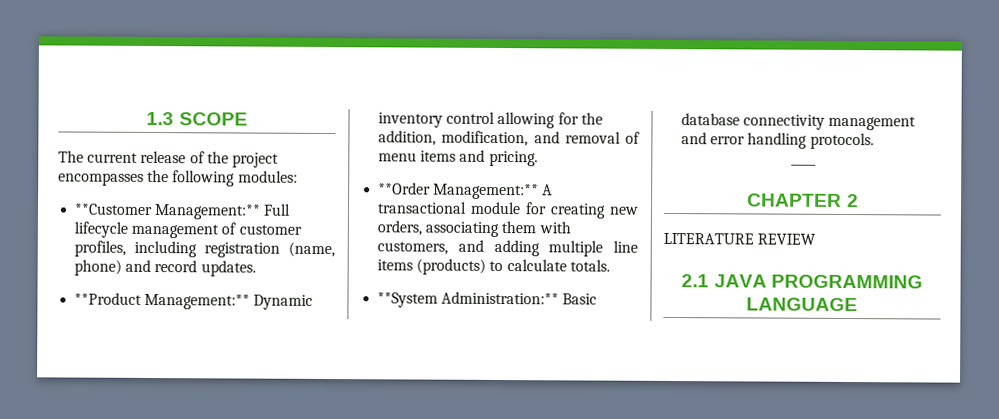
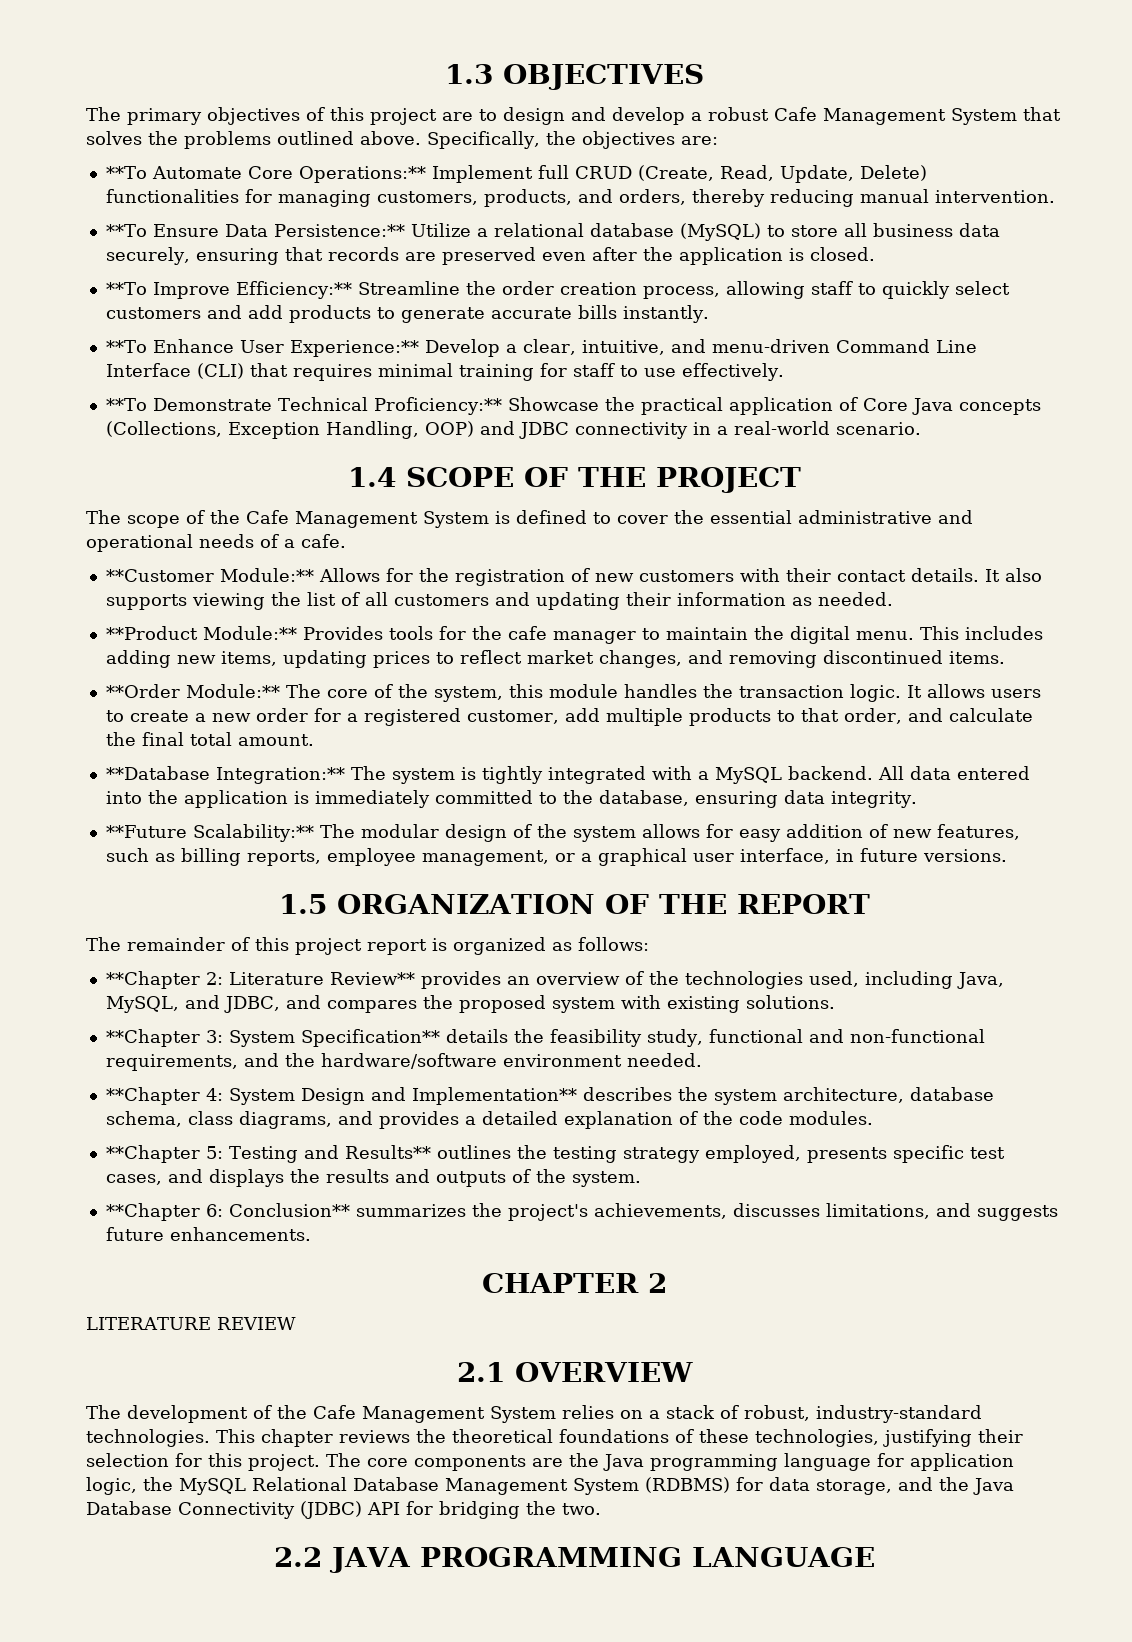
- 1.3 SCOPE
- The current release of the project encompasses the following modules:
- **Customer Management:** Full lifecycle management of customer profiles, including registration (name, phone) and record updates.
- **Product Management:** Dynamic inventory control allowing for the addition, modification, and removal of menu items and pricing.
- **Order Management:** A transactional module for creating new orders, associating them with customers, and adding multiple line items (products) to calculate totals.
- **System Administration:** Basic database connectivity management and error handling protocols.
- ____
+ 1.3 OBJECTIVES
+ The primary objectives of this project are to design and develop a robust Cafe Management System that solves the problems outlined above. Specifically, the objectives are:
+ **To Automate Core Operations:** Implement full CRUD (Create, Read, Update, Delete) functionalities for managing customers, products, and orders, thereby reducing manual intervention.
+ **To Ensure Data Persistence:** Utilize a relational database (MySQL) to store all business data securely, ensuring that records are preserved even after the application is closed.
+ **To Improve Efficiency:** Streamline the order creation process, allowing staff to quickly select customers and add products to generate accurate bills instantly.
+ **To Enhance User Experience:** Develop a clear, intuitive, and menu-driven Command Line Interface (CLI) that requires minimal training for staff to use effectively.
+ **To Demonstrate Technical Proficiency:** Showcase the practical application of Core Java concepts (Collections, Exception Handling, OOP) and JDBC connectivity in a real-world scenario.
+ 1.4 SCOPE OF THE PROJECT
+ The scope of the Cafe Management System is defined to cover the essential administrative and operational needs of a cafe.
+ **Customer Module:** Allows for the registration of new customers with their contact details. It also supports viewing the list of all customers and updating their information as needed.
+ **Product Module:** Provides tools for the cafe manager to maintain the digital menu. This includes adding new items, updating prices to reflect market changes, and removing discontinued items.
+ **Order Module:** The core of the system, this module handles the transaction logic. It allows users to create a new order for a registered customer, add multiple products to that order, and calculate the final total amount.
+ **Database Integration:** The system is tightly integrated with a MySQL backend. All data entered into the application is immediately committed to the database, ensuring data integrity.
+ **Future Scalability:** The modular design of the system allows for easy addition of new features, such as billing reports, employee management, or a graphical user interface, in future versions.
+ 1.5 ORGANIZATION OF THE REPORT
+ The remainder of this project report is organized as follows:
+ **Chapter 2: Literature Review** provides an overview of the technologies used, including Java, MySQL, and JDBC, and compares the proposed system with existing solutions.
+ **Chapter 3: System Specification** details the feasibility study, functional and non-functional requirements, and the hardware/software environment needed.
+ **Chapter 4: System Design and Implementation** describes the system architecture, database schema, class diagrams, and provides a detailed explanation of the code modules.
+ **Chapter 5: Testing and Results** outlines the testing strategy employed, presents specific test cases, and displays the results and outputs of the system.
+ **Chapter 6: Conclusion** summarizes the project's achievements, discusses limitations, and suggests future enhancements.
- 2.1 JAVA PROGRAMMING LANGUAGE
+ 2.1 OVERVIEW
+ The development of the Cafe Management System relies on a stack of robust, industry-standard technologies. This chapter reviews the theoretical foundations of these technologies, justifying their selection for this project. The core components are the Java programming language for application logic, the MySQL Relational Database Management System (RDBMS) for data storage, and the Java Database Connectivity (JDBC) API for bridging the two.
+ 2.2 JAVA PROGRAMMING LANGUAGE

